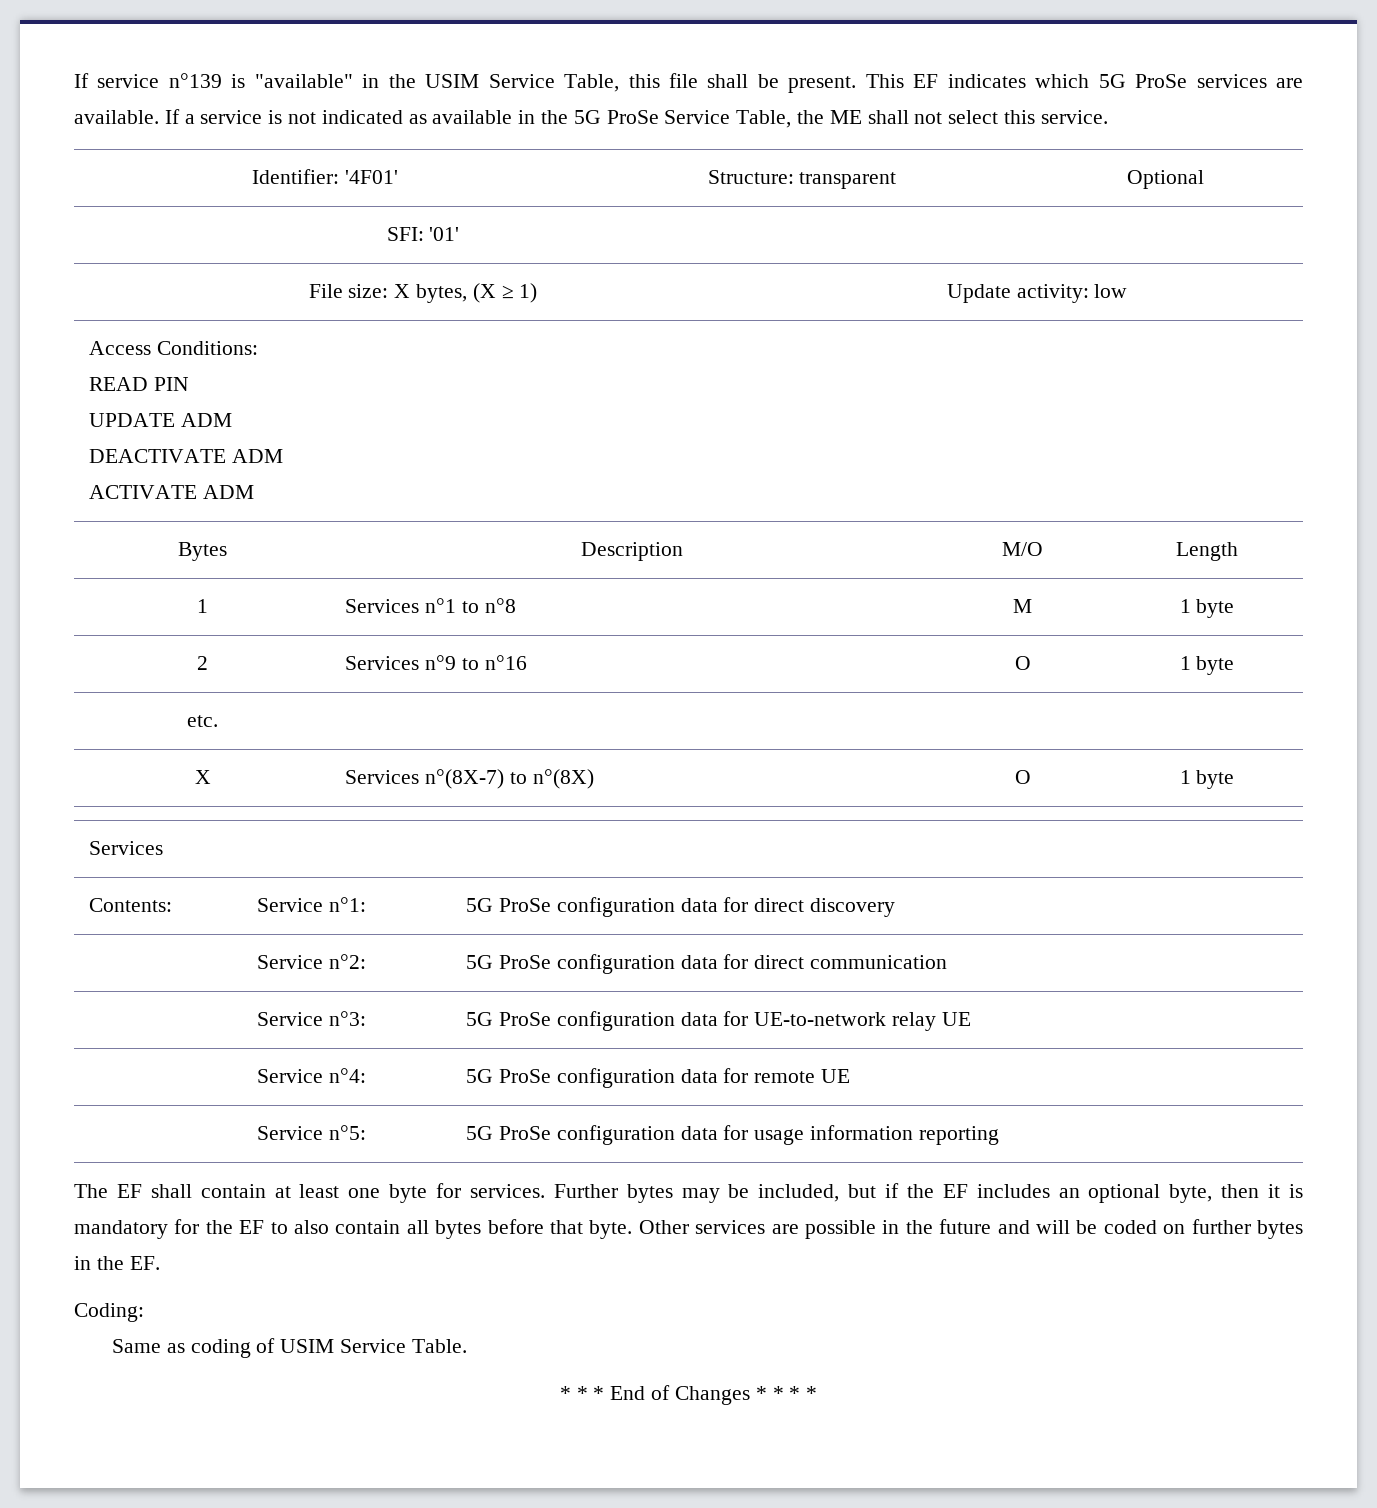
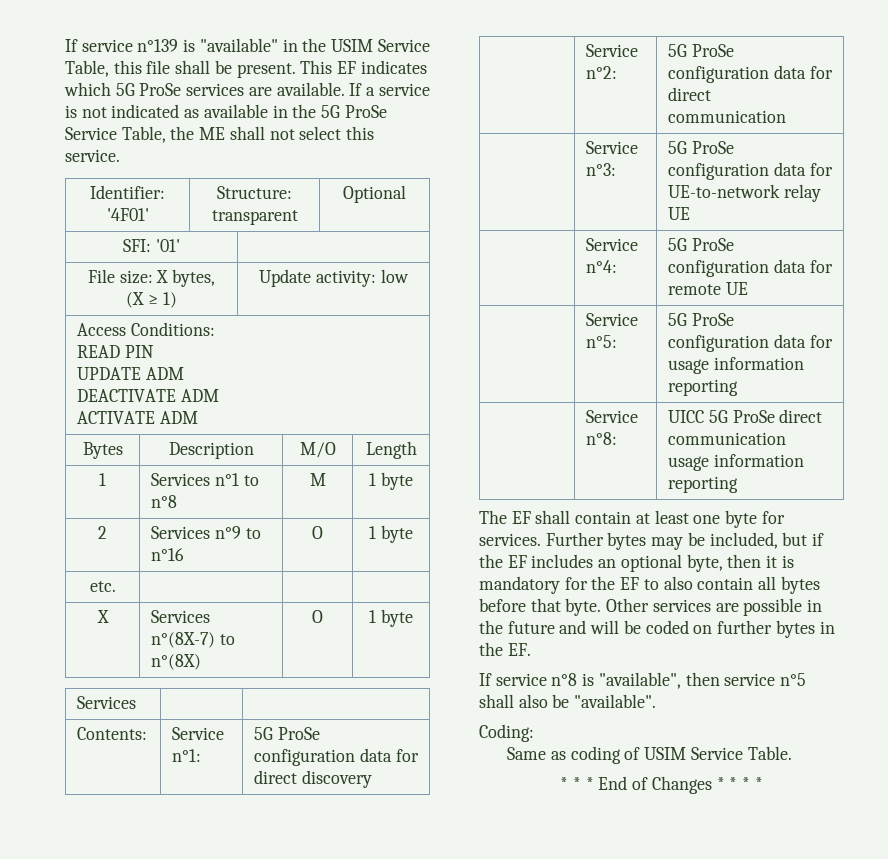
+ | Service n°8: | UICC 5G ProSe direct communication usage information reporting
+ If service n°8 is "available", then service n°5 shall also be "available".

